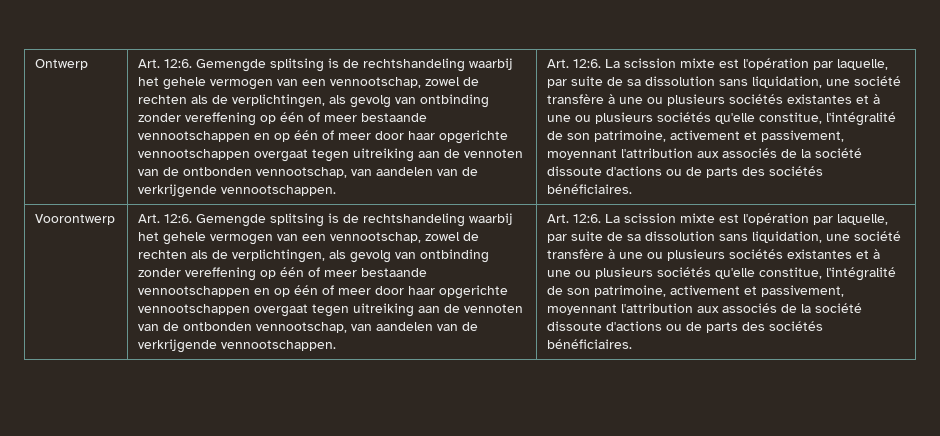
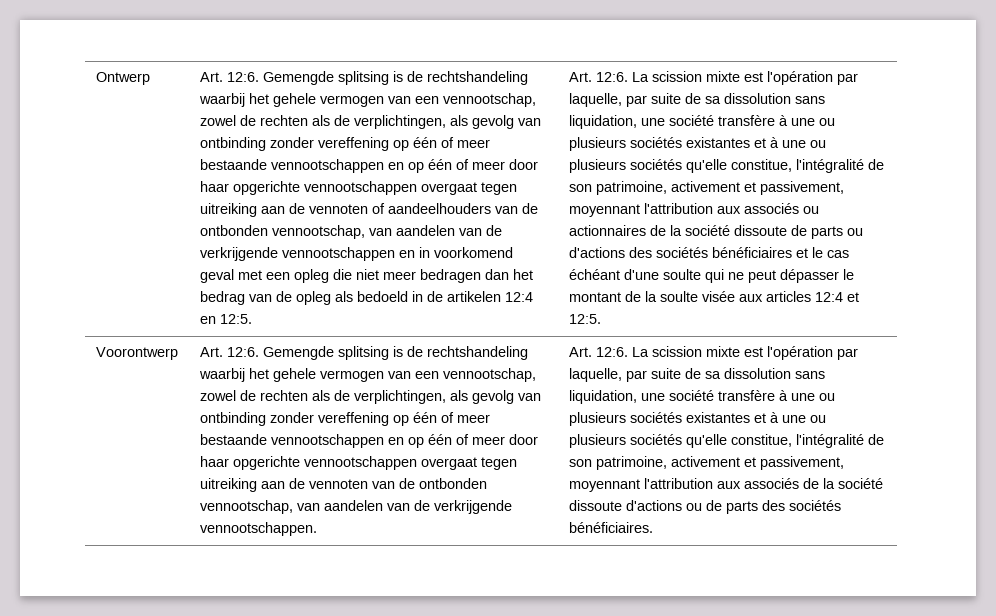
- Ontwerp | Art. 12:6. Gemengde splitsing is de rechtshandeling waarbij het gehele vermogen van een vennootschap, zowel de rechten als de verplichtingen, als gevolg van ontbinding zonder vereffening op één of meer bestaande vennootschappen en op één of meer door haar opgerichte vennootschappen overgaat tegen uitreiking aan de vennoten van de ontbonden vennootschap, van aandelen van de verkrijgende vennootschappen. | Art. 12:6. La scission mixte est l'opération par laquelle, par suite de sa dissolution sans liquidation, une société transfère à une ou plusieurs sociétés existantes et à une ou plusieurs sociétés qu'elle constitue, l'intégralité de son patrimoine, activement et passivement, moyennant l'attribution aux associés de la société dissoute d'actions ou de parts des sociétés bénéficiaires.
+ Ontwerp | Art. 12:6. Gemengde splitsing is de rechtshandeling waarbij het gehele vermogen van een vennootschap, zowel de rechten als de verplichtingen, als gevolg van ontbinding zonder vereffening op één of meer bestaande vennootschappen en op één of meer door haar opgerichte vennootschappen overgaat tegen uitreiking aan de vennoten of aandeelhouders van de ontbonden vennootschap, van aandelen van de verkrijgende vennootschappen en in voorkomend geval met een opleg die niet meer bedragen dan het bedrag van de opleg als bedoeld in de artikelen 12:4 en 12:5. | Art. 12:6. La scission mixte est l'opération par laquelle, par suite de sa dissolution sans liquidation, une société transfère à une ou plusieurs sociétés existantes et à une ou plusieurs sociétés qu'elle constitue, l'intégralité de son patrimoine, activement et passivement, moyennant l'attribution aux associés ou actionnaires de la société dissoute de parts ou d'actions des sociétés bénéficiaires et le cas échéant d'une soulte qui ne peut dépasser le montant de la soulte visée aux articles 12:4 et 12:5.

